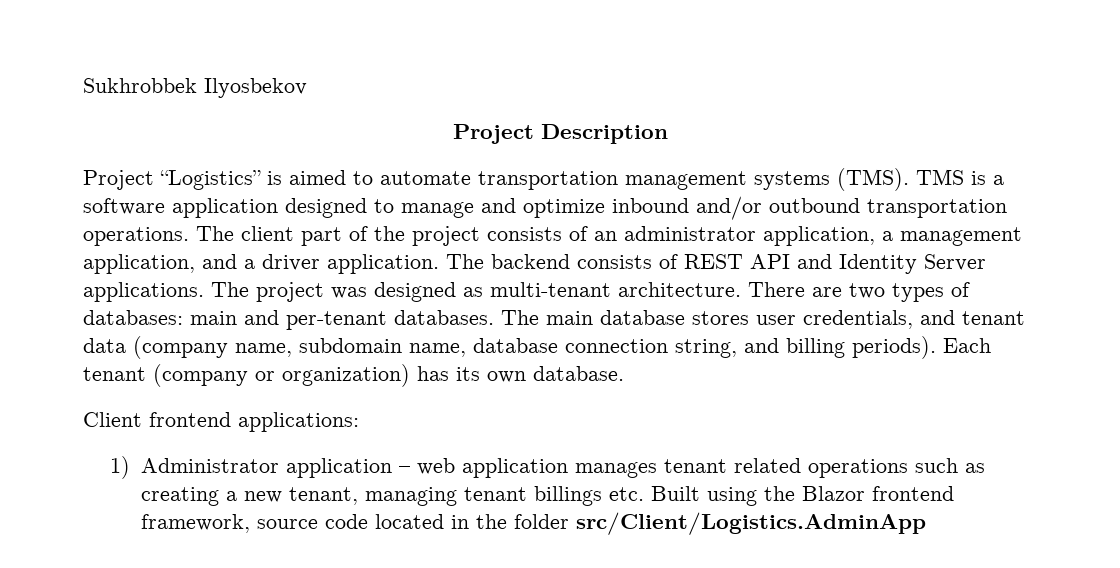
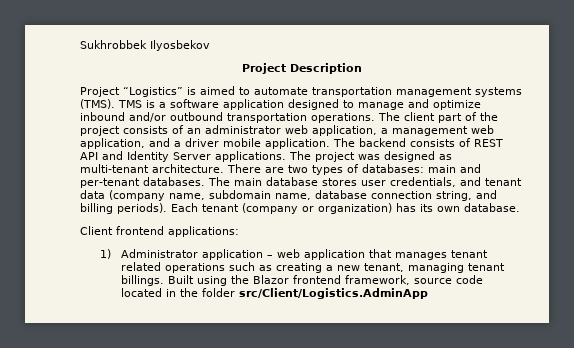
- The client part of the project consists of an administrator application, a management application, and a driver application.
+ The client part of the project consists of an administrator web application, a management web application, and a driver mobile application.
- 1) Administrator application – web application manages tenant related operations such as creating a new tenant, managing tenant billings etc. Built using the Blazor frontend framework, source code located in the folder src/Client/Logistics.AdminApp
+ 1) Administrator application – web application that manages tenant related operations such as creating a new tenant, managing tenant billings. Built using the Blazor frontend framework, source code located in the folder src/Client/Logistics.AdminApp

